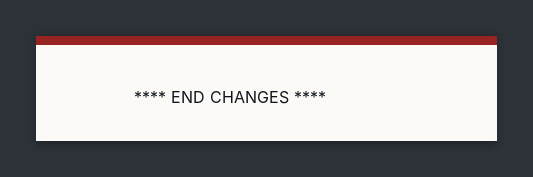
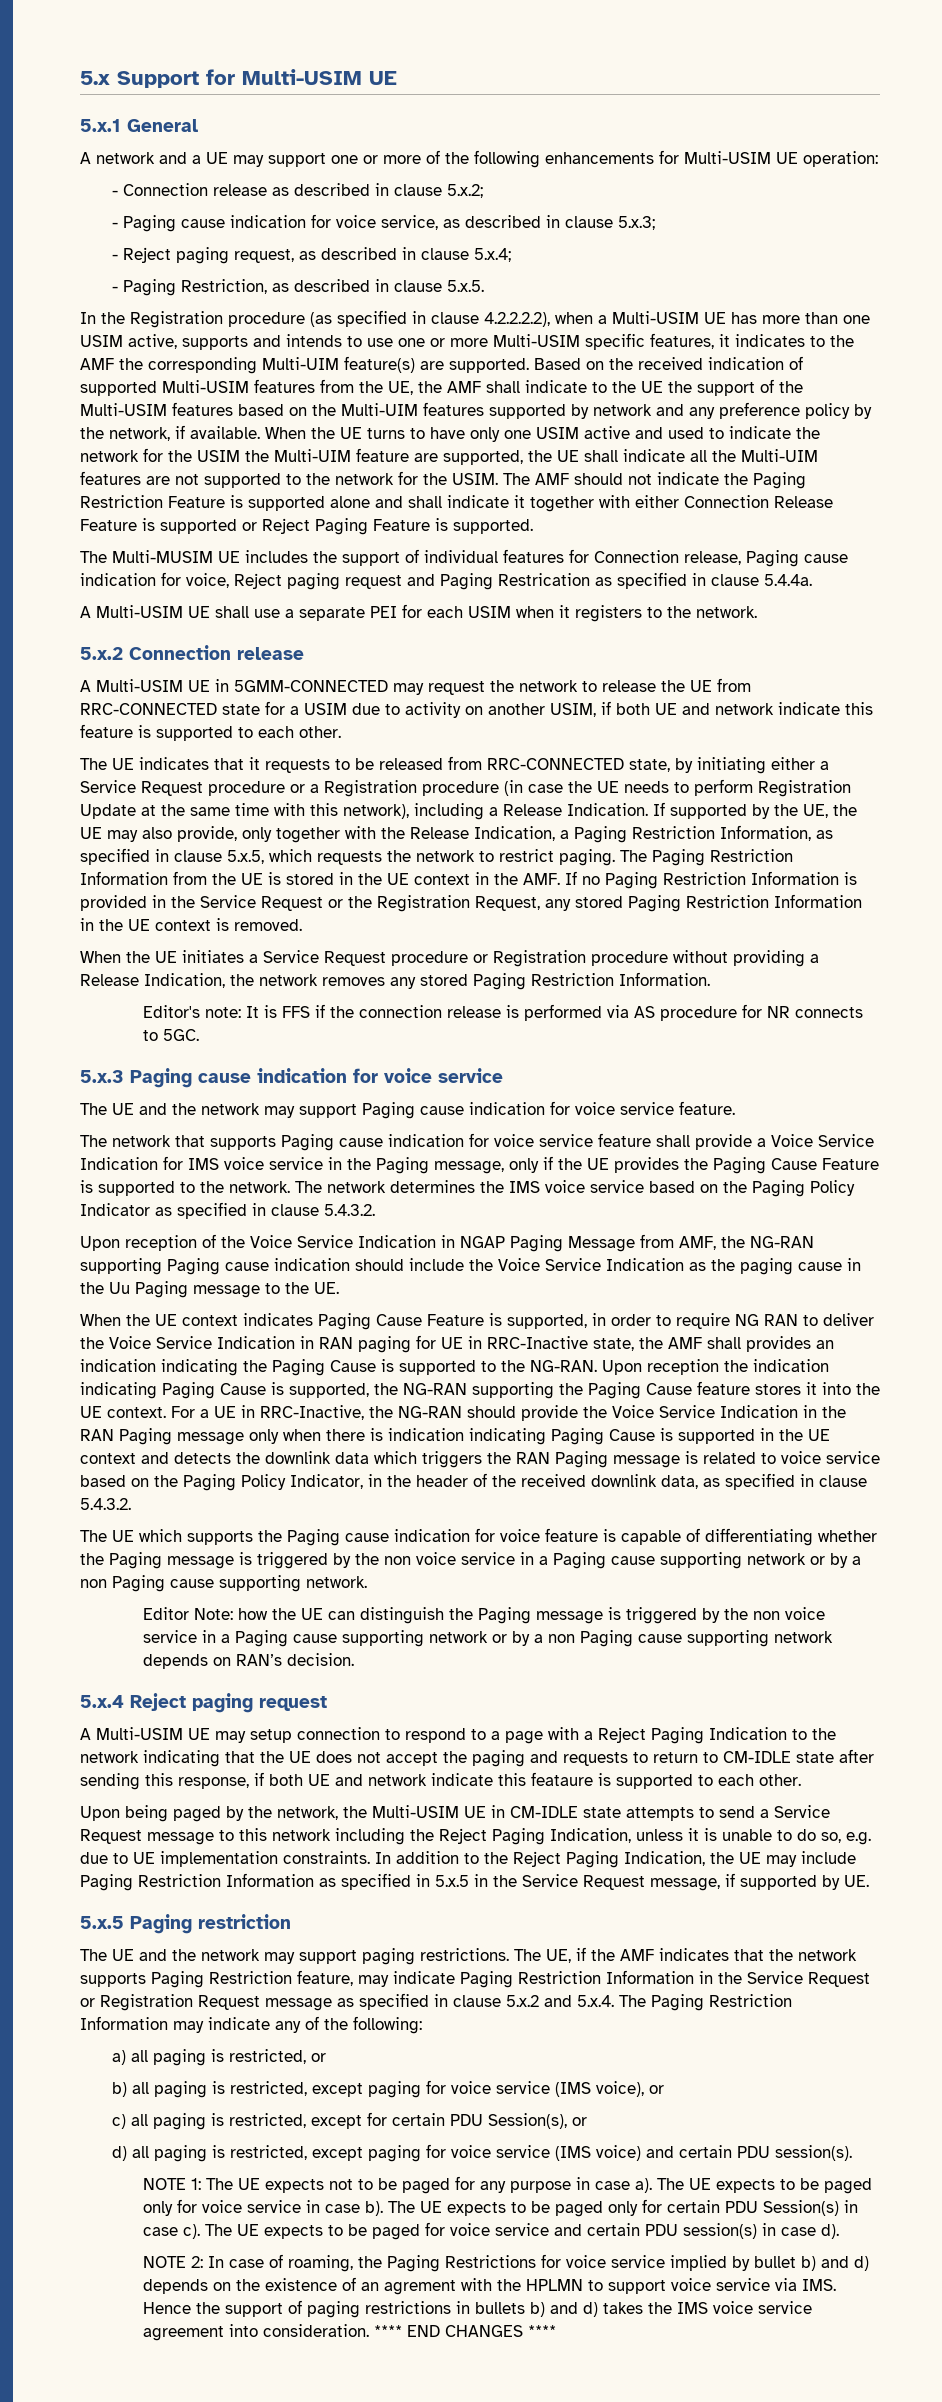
+ 5.x Support for Multi-USIM UE
+ 5.x.1 General
+ A network and a UE may support one or more of the following enhancements for Multi-USIM UE operation:
+ - Connection release as described in clause 5.x.2;
+ - Paging cause indication for voice service, as described in clause 5.x.3;
+ - Reject paging request, as described in clause 5.x.4;
+ - Paging Restriction, as described in clause 5.x.5.
+ In the Registration procedure (as specified in clause 4.2.2.2.2), when a Multi-USIM UE has more than one USIM active, supports and intends to use one or more Multi-USIM specific features, it indicates to the AMF the corresponding Multi-UIM feature(s) are supported. Based on the received indication of supported Multi-USIM features from the UE, the AMF shall indicate to the UE the support of the Multi-USIM features based on the Multi-UIM features supported by network and any preference policy by the network, if available. When the UE turns to have only one USIM active and used to indicate the network for the USIM the Multi-UIM feature are supported, the UE shall indicate all the Multi-UIM features are not supported to the network for the USIM. The AMF should not indicate the Paging Restriction Feature is supported alone and shall indicate it together with either Connection Release Feature is supported or Reject Paging Feature is supported.
+ The Multi-MUSIM UE includes the support of individual features for Connection release, Paging cause indication for voice, Reject paging request and Paging Restrication as specified in clause 5.4.4a.
+ A Multi-USIM UE shall use a separate PEI for each USIM when it registers to the network.
+ 5.x.2 Connection release
+ A Multi-USIM UE in 5GMM-CONNECTED may request the network to release the UE from RRC-CONNECTED state for a USIM due to activity on another USIM, if both UE and network indicate this feature is supported to each other.
+ The UE indicates that it requests to be released from RRC-CONNECTED state, by initiating either a Service Request procedure or a Registration procedure (in case the UE needs to perform Registration Update at the same time with this network), including a Release Indication. If supported by the UE, the UE may also provide, only together with the Release Indication, a Paging Restriction Information, as specified in clause 5.x.5, which requests the network to restrict paging. The Paging Restriction Information from the UE is stored in the UE context in the AMF. If no Paging Restriction Information is provided in the Service Request or the Registration Request, any stored Paging Restriction Information in the UE context is removed.
+ When the UE initiates a Service Request procedure or Registration procedure without providing a Release Indication, the network removes any stored Paging Restriction Information.
+ Editor's note: It is FFS if the connection release is performed via AS procedure for NR connects to 5GC.
+ 5.x.3 Paging cause indication for voice service
+ The UE and the network may support Paging cause indication for voice service feature.
+ The network that supports Paging cause indication for voice service feature shall provide a Voice Service Indication for IMS voice service in the Paging message, only if the UE provides the Paging Cause Feature is supported to the network. The network determines the IMS voice service based on the Paging Policy Indicator as specified in clause 5.4.3.2.
+ Upon reception of the Voice Service Indication in NGAP Paging Message from AMF, the NG-RAN supporting Paging cause indication should include the Voice Service Indication as the paging cause in the Uu Paging message to the UE.
+ When the UE context indicates Paging Cause Feature is supported, in order to require NG RAN to deliver the Voice Service Indication in RAN paging for UE in RRC-Inactive state, the AMF shall provides an indication indicating the Paging Cause is supported to the NG-RAN. Upon reception the indication indicating Paging Cause is supported, the NG-RAN supporting the Paging Cause feature stores it into the UE context. For a UE in RRC-Inactive, the NG-RAN should provide the Voice Service Indication in the RAN Paging message only when there is indication indicating Paging Cause is supported in the UE context and detects the downlink data which triggers the RAN Paging message is related to voice service based on the Paging Policy Indicator, in the header of the received downlink data, as specified in clause 5.4.3.2.
+ The UE which supports the Paging cause indication for voice feature is capable of differentiating whether the Paging message is triggered by the non voice service in a Paging cause supporting network or by a non Paging cause supporting network.
+ Editor Note: how the UE can distinguish the Paging message is triggered by the non voice service in a Paging cause supporting network or by a non Paging cause supporting network depends on RAN’s decision.
+ 5.x.4 Reject paging request
+ A Multi-USIM UE may setup connection to respond to a page with a Reject Paging Indication to the network indicating that the UE does not accept the paging and requests to return to CM-IDLE state after sending this response, if both UE and network indicate this feataure is supported to each other.
+ Upon being paged by the network, the Multi-USIM UE in CM-IDLE state attempts to send a Service Request message to this network including the Reject Paging Indication, unless it is unable to do so, e.g. due to UE implementation constraints. In addition to the Reject Paging Indication, the UE may include Paging Restriction Information as specified in 5.x.5 in the Service Request message, if supported by UE.
+ 5.x.5 Paging restriction
+ The UE and the network may support paging restrictions. The UE, if the AMF indicates that the network supports Paging Restriction feature, may indicate Paging Restriction Information in the Service Request or Registration Request message as specified in clause 5.x.2 and 5.x.4. The Paging Restriction Information may indicate any of the following:
+ a) all paging is restricted, or
+ b) all paging is restricted, except paging for voice service (IMS voice), or
+ c) all paging is restricted, except for certain PDU Session(s), or
+ d) all paging is restricted, except paging for voice service (IMS voice) and certain PDU session(s).
+ NOTE 1: The UE expects not to be paged for any purpose in case a). The UE expects to be paged only for voice service in case b). The UE expects to be paged only for certain PDU Session(s) in case c). The UE expects to be paged for voice service and certain PDU session(s) in case d).
+ NOTE 2: In case of roaming, the Paging Restrictions for voice service implied by bullet b) and d) depends on the existence of an agrement with the HPLMN to support voice service via IMS. Hence the support of paging restrictions in bullets b) and d) takes the IMS voice service agreement into consideration.

